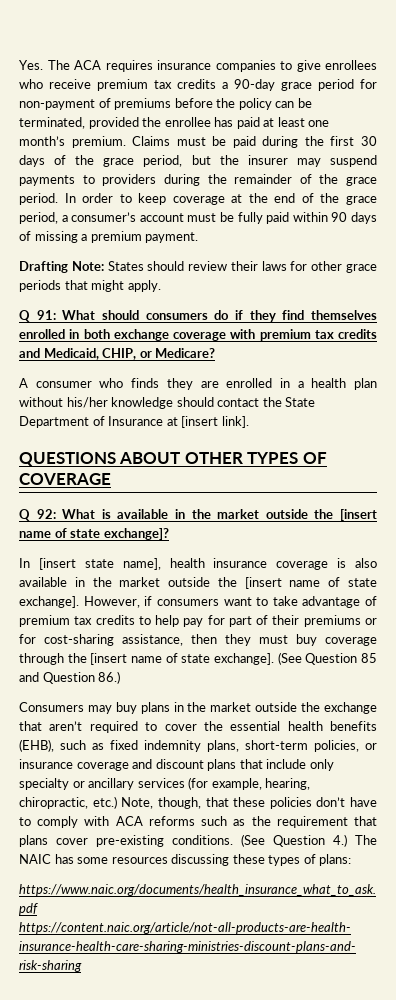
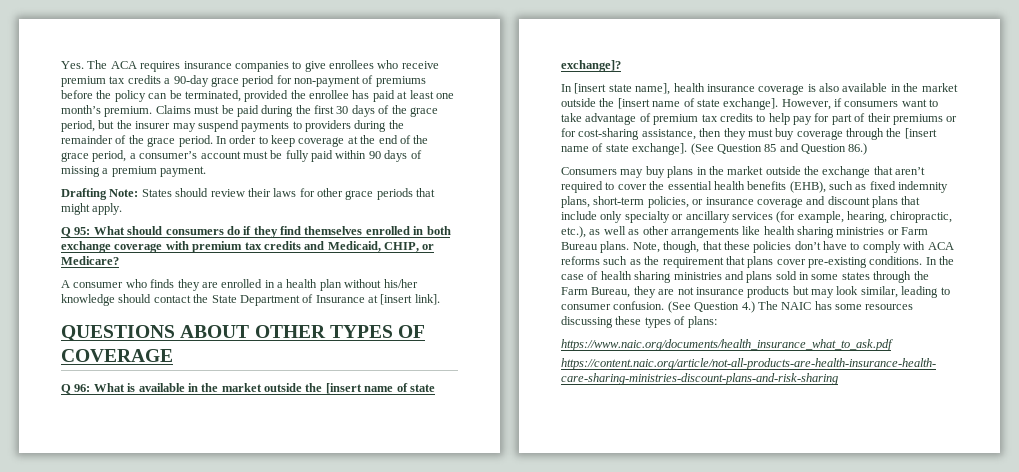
- Q 91: What should consumers do if they find themselves enrolled in both exchange coverage with premium tax credits and Medicaid, CHIP, or Medicare?
+ Q 95: What should consumers do if they find themselves enrolled in both exchange coverage with premium tax credits and Medicaid, CHIP, or Medicare?
- Q 92: What is available in the market outside the [insert name of state exchange]?
+ Q 96: What is available in the market outside the [insert name of state exchange]?
- Consumers may buy plans in the market outside the exchange that aren’t required to cover the essential health benefits (EHB), such as fixed indemnity plans, short-term policies, or insurance coverage and discount plans that include only specialty or ancillary services (for example, hearing, chiropractic, etc.) Note, though, that these policies don’t have to comply with ACA reforms such as the requirement that plans cover pre-existing conditions.
+ Consumers may buy plans in the market outside the exchange that aren’t required to cover the essential health benefits (EHB), such as fixed indemnity plans, short-term policies, or insurance coverage and discount plans that include only specialty or ancillary services (for example, hearing, chiropractic, etc.), as well as other arrangements like health sharing ministries or Farm Bureau plans. Note, though, that these policies don’t have to comply with ACA reforms such as the requirement that plans cover pre-existing conditions.
+ In the case of health sharing ministries and plans sold in some states through the Farm Bureau, they are not insurance products but may look similar, leading to consumer confusion.

